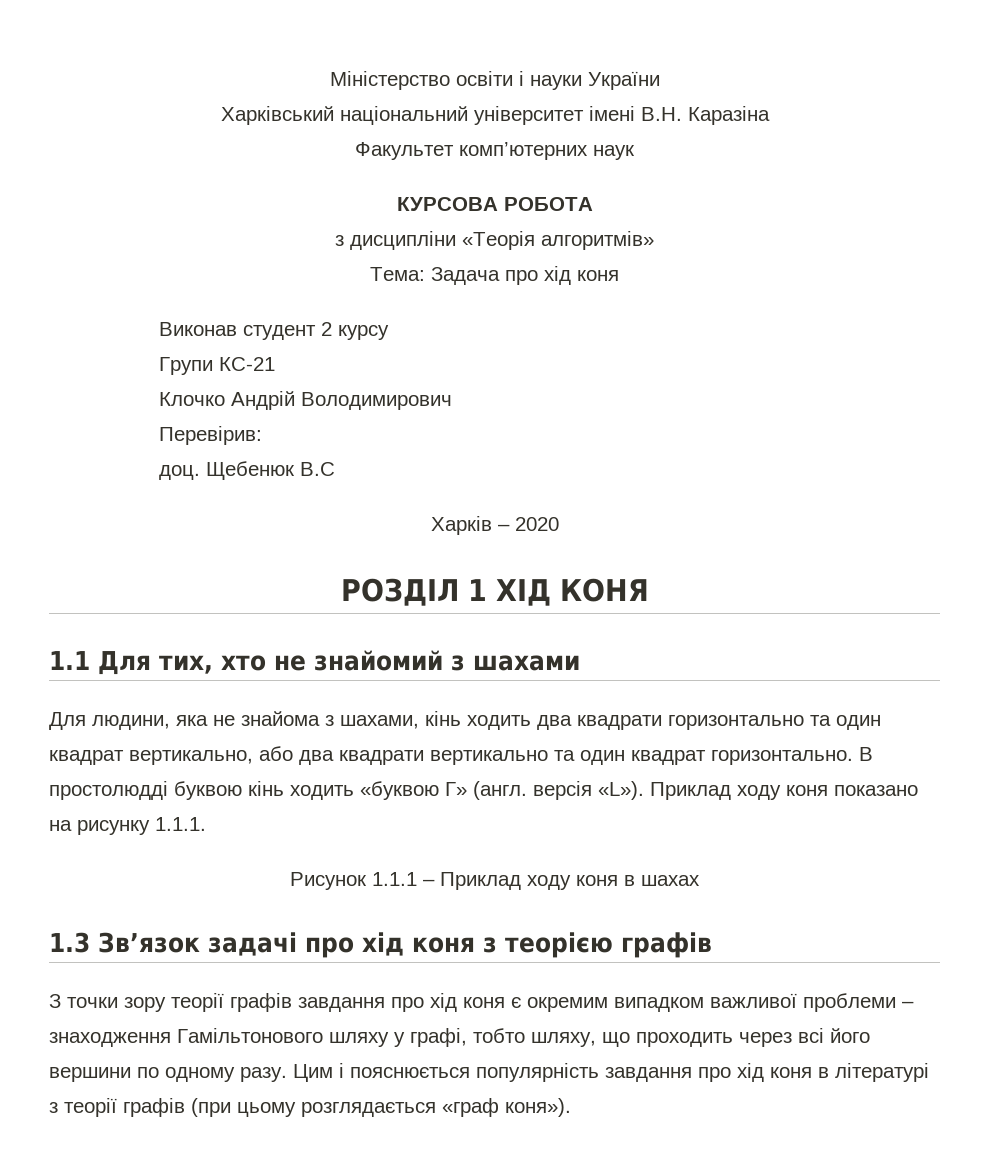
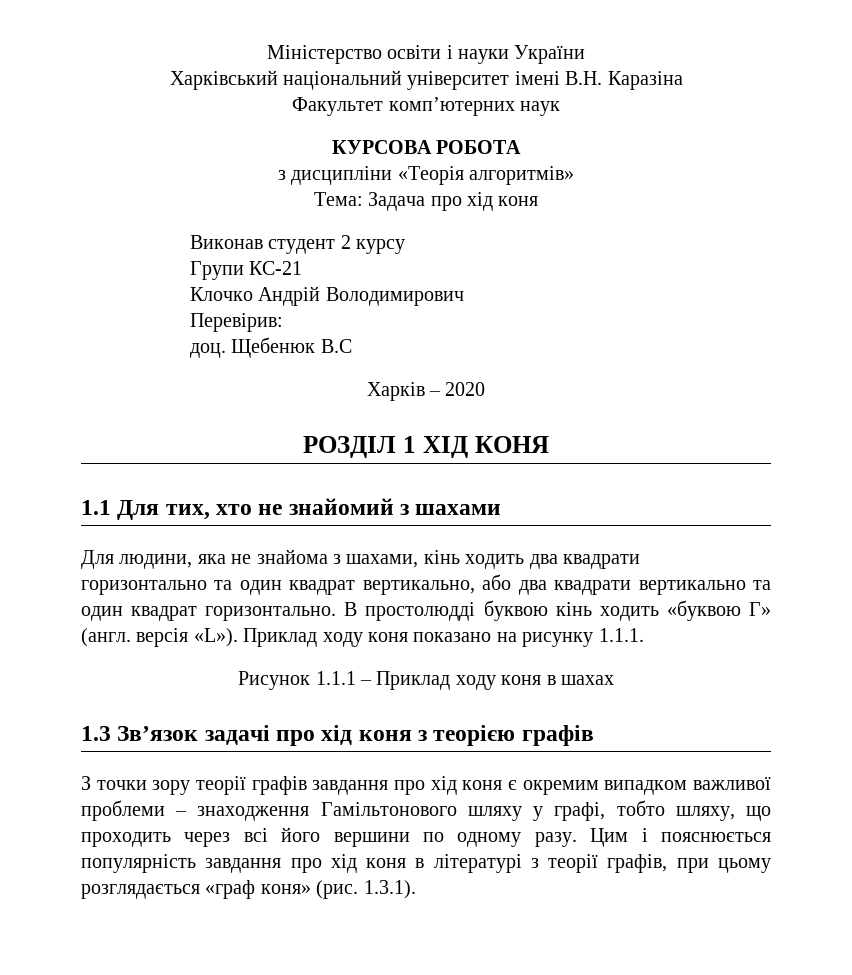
- Цим і пояснюється популярність завдання про хід коня в літературі з теорії графів (при цьому розглядається «граф коня»).
+ Цим і пояснюється популярність завдання про хід коня в літературі з теорії графів, при цьому розглядається «граф коня» (рис. 1.3.1).

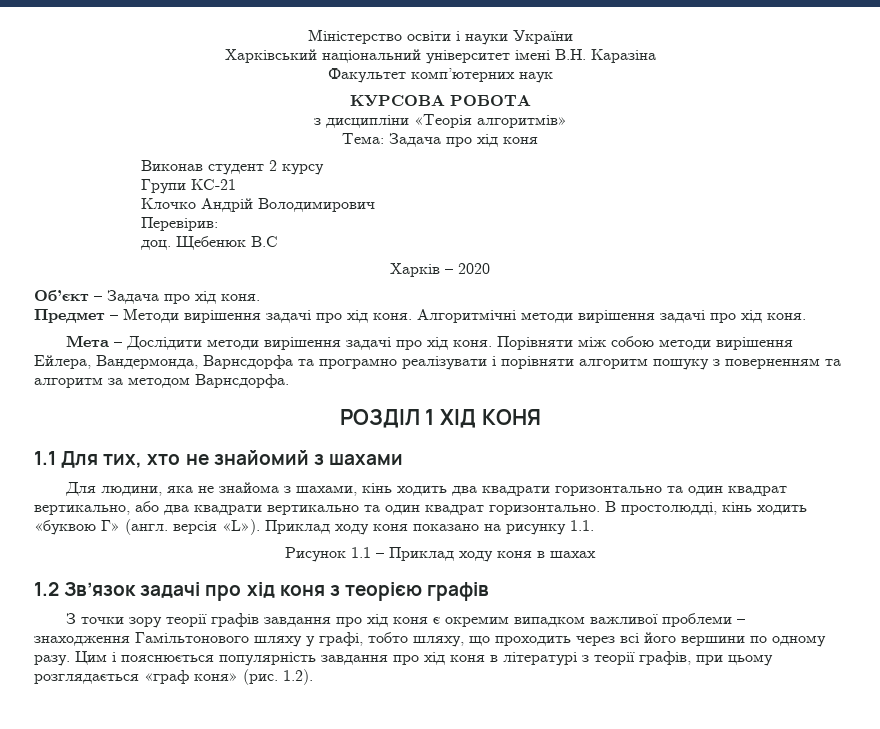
+ Об’єкт – Задача про хід коня.
+ Предмет – Методи вирішення задачі про хід коня. Алгоритмічні методи вирішення задачі про хід коня.
+ Мета – Дослідити методи вирішення задачі про хід коня. Порівняти між собою методи вирішення Ейлера, Вандермонда, Варнсдорфа та програмно реалізувати і порівняти алгоритм пошуку з поверненням та алгоритм за методом Варнсдорфа.
- В простолюдді буквою кінь ходить «буквою Г» (англ. версія «L»). Приклад ходу коня показано на рисунку 1.1.1.
+ В простолюдді, кінь ходить «буквою Г» (англ. версія «L»). Приклад ходу коня показано на рисунку 1.1.
- Рисунок 1.1.1 – Приклад ходу коня в шахах
+ Рисунок 1.1 – Приклад ходу коня в шахах
- 1.3 Зв’язок задачі про хід коня з теорією графів
+ 1.2 Зв’язок задачі про хід коня з теорією графів
- 1.3.1).
+ 1.2).

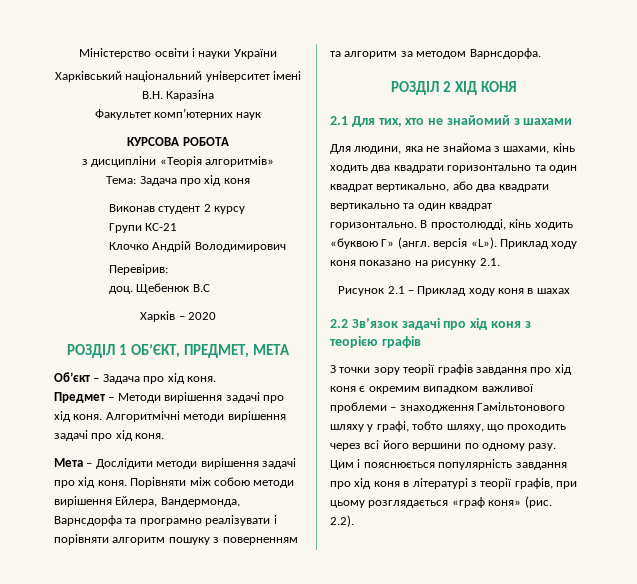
+ РОЗДІЛ 1 ОБ’ЄКТ, ПРЕДМЕТ, МЕТА
- РОЗДІЛ 1 ХІД КОНЯ
+ РОЗДІЛ 2 ХІД КОНЯ
- 1.1 Для тих, хто не знайомий з шахами
+ 2.1 Для тих, хто не знайомий з шахами
- В простолюдді, кінь ходить «буквою Г» (англ. версія «L»). Приклад ходу коня показано на рисунку 1.1.
+ В простолюдді, кінь ходить «буквою Г» (англ. версія «L»). Приклад ходу коня показано на рисунку 2.1.
- Рисунок 1.1 – Приклад ходу коня в шахах
+ Рисунок 2.1 – Приклад ходу коня в шахах
- 1.2 Зв’язок задачі про хід коня з теорією графів
+ 2.2 Зв’язок задачі про хід коня з теорією графів
- 1.2).
+ 2.2).

